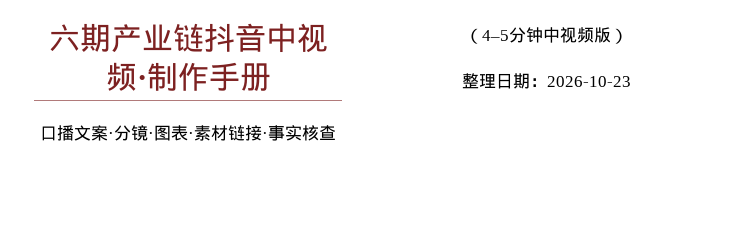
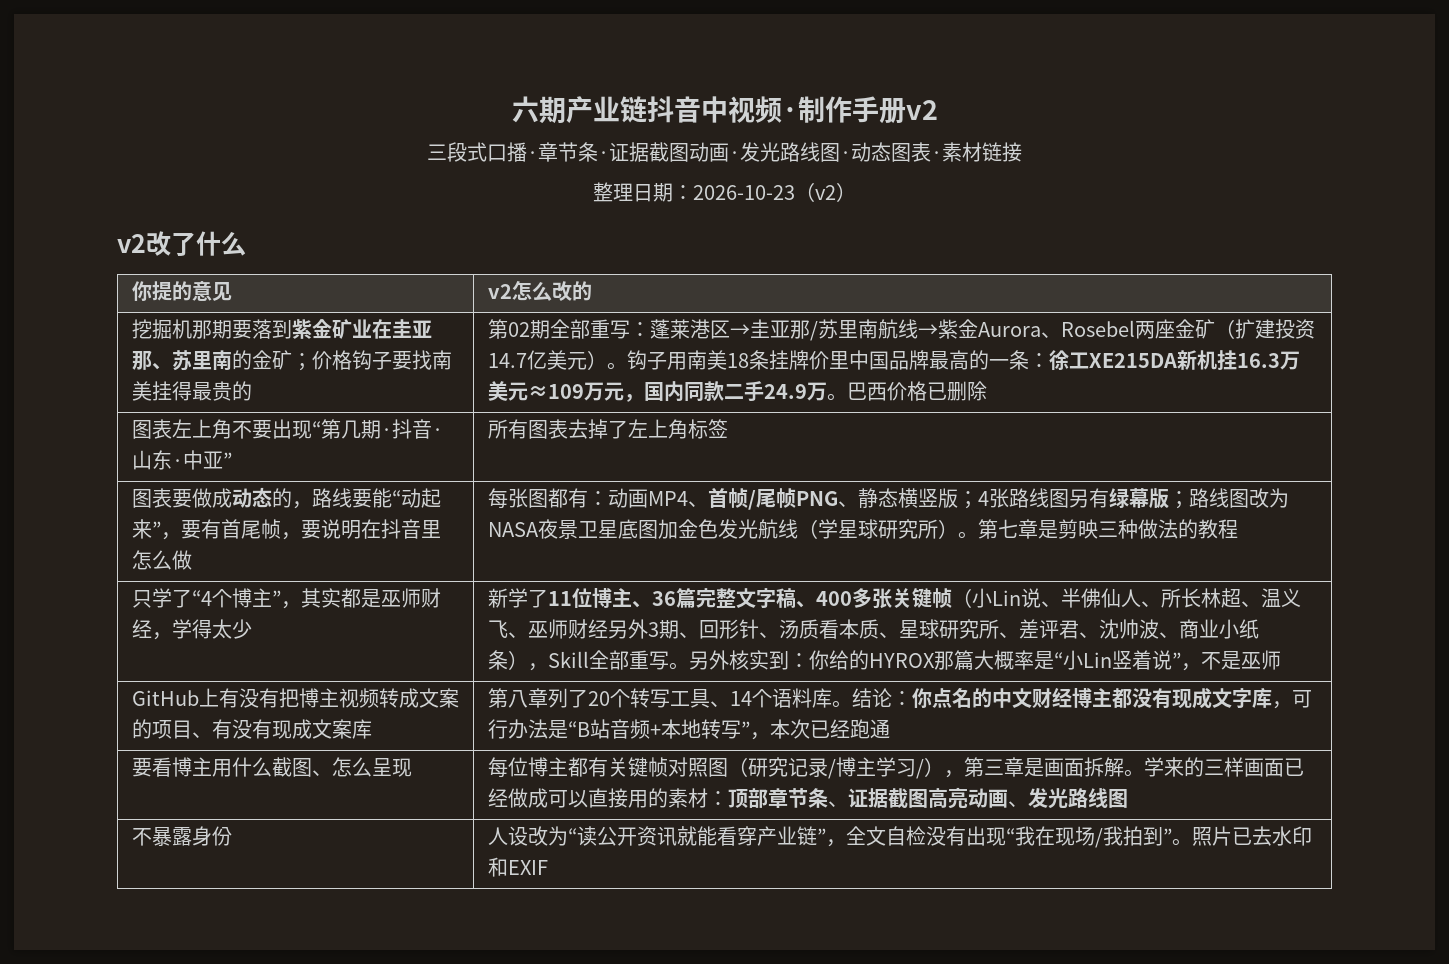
- 六期产业链抖音中视频·制作手册
- 口播文案·分镜·图表·素材链接·事实核查（4–5分钟中视频版）
- 整理日期：2026-10-23
+ 六期产业链抖音中视频·制作手册v2
+ 三段式口播·章节条·证据截图动画·发光路线图·动态图表·素材链接
+ 整理日期：2026-10-23（v2）
+ v2改了什么
+ 你提的意见 | v2怎么改的
+ 挖掘机那期要落到紫金矿业在圭亚那、苏里南的金矿；价格钩子要找南美挂得最贵的 | 第02期全部重写：蓬莱港区→圭亚那/苏里南航线→紫金Aurora、Rosebel两座金矿（扩建投资14.7亿美元）。钩子用南美18条挂牌价里中国品牌最高的一条：徐工XE215DA新机挂16.3万美元≈109万元，国内同款二手24.9万。巴西价格已删除
+ 图表左上角不要出现“第几期·抖音·山东·中亚” | 所有图表去掉了左上角标签
+ 图表要做成动态的，路线要能“动起来”，要有首尾帧，要说明在抖音里怎么做 | 每张图都有：动画MP4、首帧/尾帧PNG、静态横竖版；4张路线图另有绿幕版；路线图改为NASA夜景卫星底图加金色发光航线（学星球研究所）。第七章是剪映三种做法的教程
+ 只学了“4个博主”，其实都是巫师财经，学得太少 | 新学了11位博主、36篇完整文字稿、400多张关键帧（小Lin说、半佛仙人、所长林超、温义飞、巫师财经另外3期、回形针、汤质看本质、星球研究所、差评君、沈帅波、商业小纸条），Skill全部重写。另外核实到：你给的HYROX那篇大概率是“小Lin竖着说”，不是巫师
+ GitHub上有没有把博主视频转成文案的项目、有没有现成文案库 | 第八章列了20个转写工具、14个语料库。结论：你点名的中文财经博主都没有现成文字库，可行办法是“B站音频+本地转写”，本次已经跑通
+ 要看博主用什么截图、怎么呈现 | 每位博主都有关键帧对照图（研究记录/博主学习/），第三章是画面拆解。学来的三样画面已经做成可以直接用的素材：顶部章节条、证据截图高亮动画、发光路线图
+ 不暴露身份 | 人设改为“读公开资讯就能看穿产业链”，全文自检没有出现“我在现场/我拍到”。照片已去水印和EXIF

